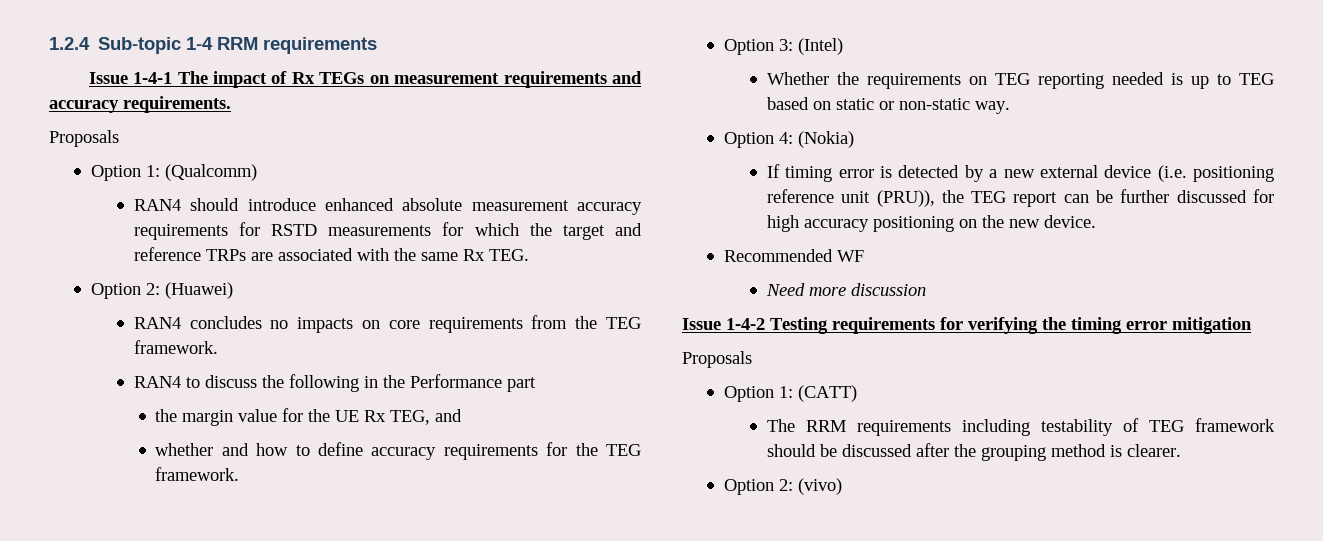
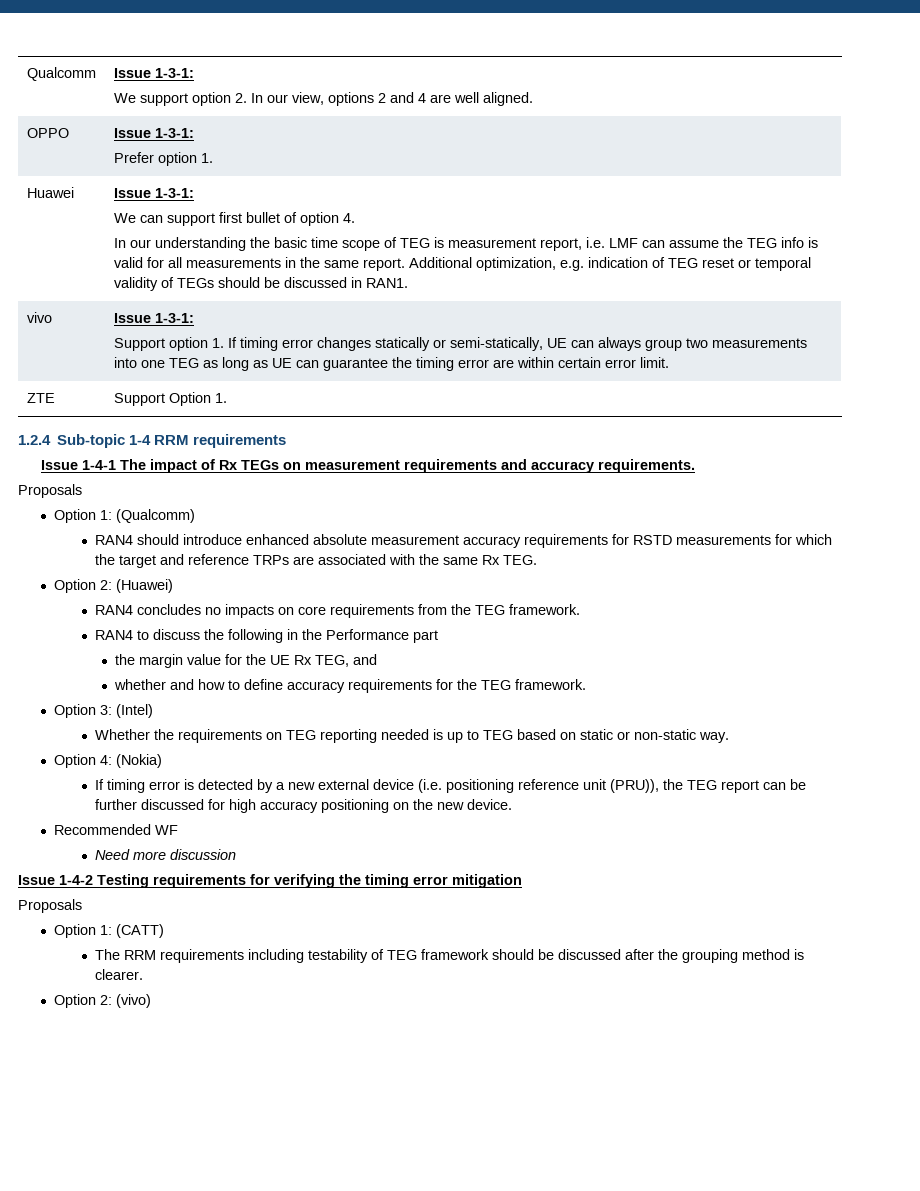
+ Qualcomm | Issue 1-3-1:
+ We support option 2. In our view, options 2 and 4 are well aligned.
+ OPPO | Issue 1-3-1:
+ Prefer option 1.
+ Huawei | Issue 1-3-1:
+ We can support first bullet of option 4.
+ In our understanding the basic time scope of TEG is measurement report, i.e. LMF can assume the TEG info is valid for all measurements in the same report. Additional optimization, e.g. indication of TEG reset or temporal validity of TEGs should be discussed in RAN1.
+ vivo | Issue 1-3-1:
+ Support option 1. If timing error changes statically or semi-statically, UE can always group two measurements into one TEG as long as UE can guarantee the timing error are within certain error limit.
+ ZTE | Support Option 1.

